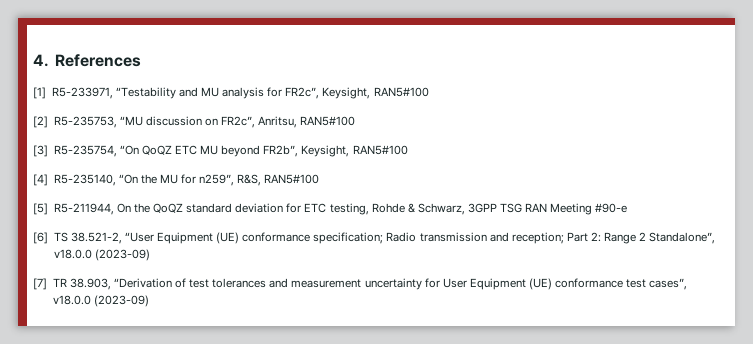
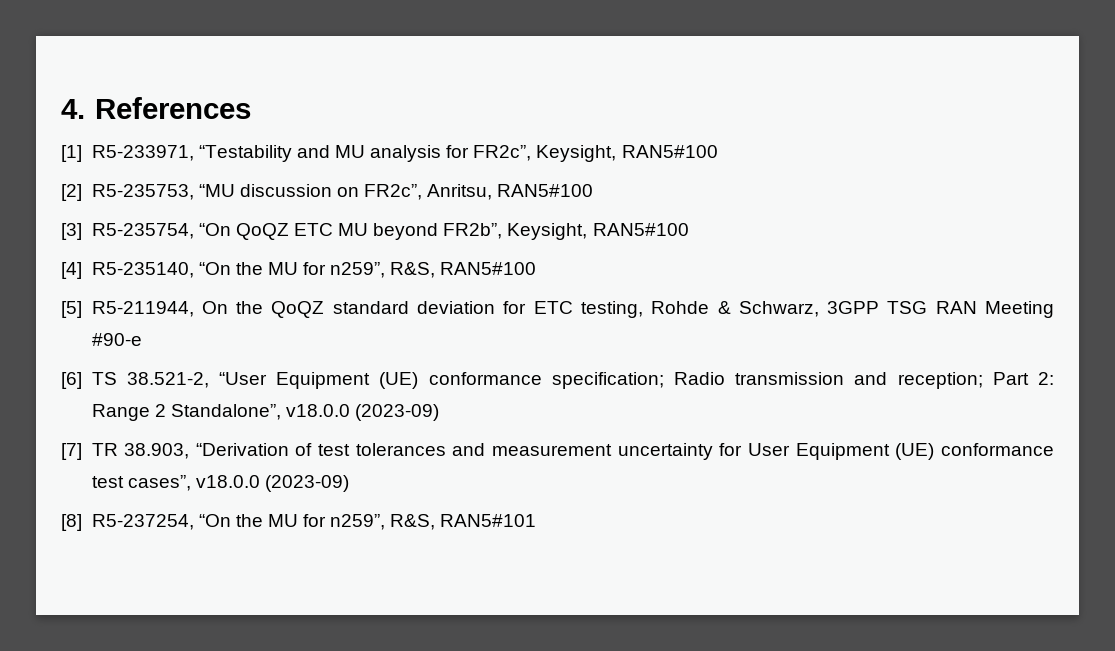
+ [8] R5-237254, “On the MU for n259”, R&S, RAN5#101

